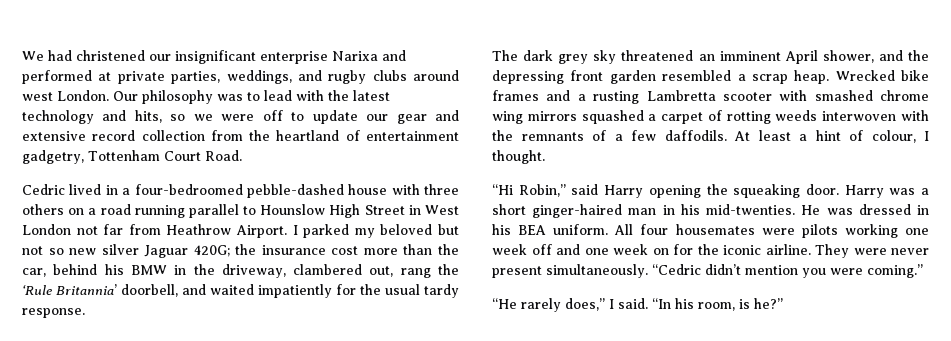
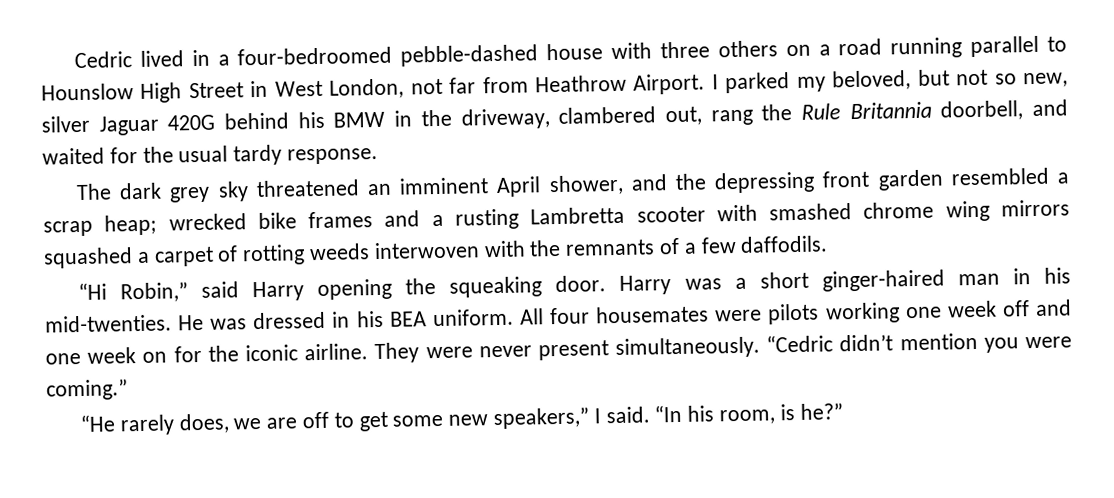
- We had christened our insignificant enterprise Narixa and performed at private parties, weddings, and rugby clubs around west London. Our philosophy was to lead with the latest technology and hits, so we were off to update our gear and extensive record collection from the heartland of entertainment gadgetry, Tottenham Court Road.
- Cedric lived in a four-bedroomed pebble-dashed house with three others on a road running parallel to Hounslow High Street in West London not far from Heathrow Airport.
+ Cedric lived in a four-bedroomed pebble-dashed house with three others on a road running parallel to Hounslow High Street in West London, not far from Heathrow Airport.
- I parked my beloved but not so new silver Jaguar 420G; the insurance cost more than the car, behind his BMW in the driveway, clambered out, rang the ‘Rule Britannia’ doorbell, and waited impatiently for the usual tardy response.
+ I parked my beloved, but not so new, silver Jaguar 420G behind his BMW in the driveway, clambered out, rang the Rule Britannia doorbell, and waited for the usual tardy response.
- The dark grey sky threatened an imminent April shower, and the depressing front garden resembled a scrap heap. Wrecked bike frames and a rusting Lambretta scooter with smashed chrome wing mirrors squashed a carpet of rotting weeds interwoven with the remnants of a few daffodils. At least a hint of colour, I thought.
+ The dark grey sky threatened an imminent April shower, and the depressing front garden resembled a scrap heap; wrecked bike frames and a rusting Lambretta scooter with smashed chrome wing mirrors squashed a carpet of rotting weeds interwoven with the remnants of a few daffodils.
- “He rarely does,” I said.
+ “He rarely does, we are off to get some new speakers,” I said.

